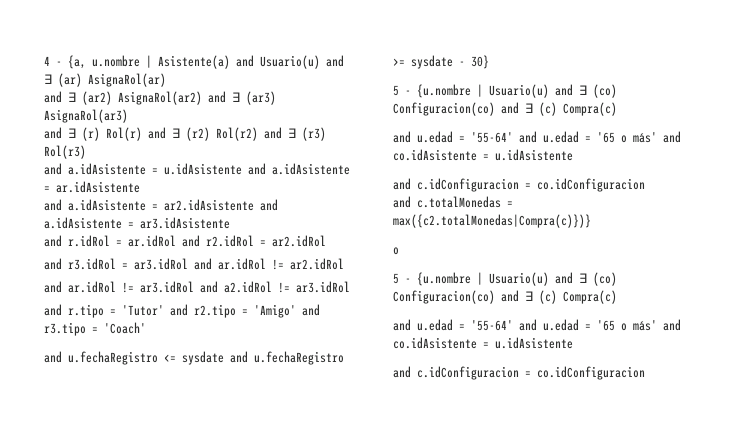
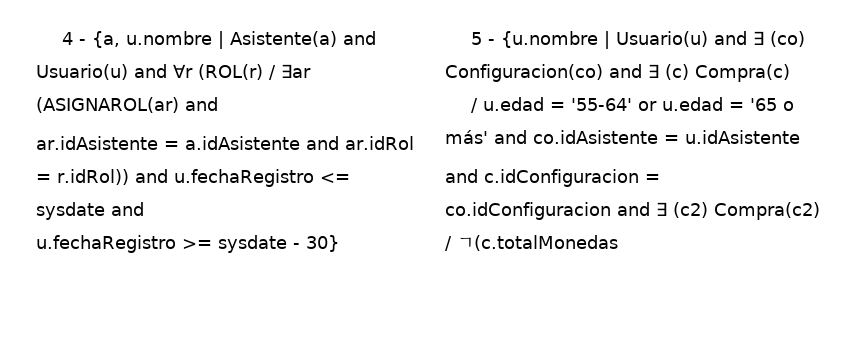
- 4 - {a, u.nombre | Asistente(a) and Usuario(u) and ∃ (ar) AsignaRol(ar)
- and ∃ (ar2) AsignaRol(ar2) and ∃ (ar3) AsignaRol(ar3)
- and ∃ (r) Rol(r) and ∃ (r2) Rol(r2) and ∃ (r3) Rol(r3)
- and a.idAsistente = u.idAsistente and a.idAsistente = ar.idAsistente
- and a.idAsistente = ar2.idAsistente and a.idAsistente = ar3.idAsistente
- and r.idRol = ar.idRol and r2.idRol = ar2.idRol
- and r3.idRol = ar3.idRol and ar.idRol != ar2.idRol
- and ar.idRol != ar3.idRol and a2.idRol != ar3.idRol
- and r.tipo = 'Tutor' and r2.tipo = 'Amigo' and r3.tipo = 'Coach'
- and u.fechaRegistro <= sysdate and u.fechaRegistro >= sysdate - 30}
+ 4 - {a, u.nombre | Asistente(a) and Usuario(u) and ∀r (ROL(r) / ∃ar (ASIGNAROL(ar) and
+ ar.idAsistente = a.idAsistente and ar.idRol = r.idRol)) and u.fechaRegistro <= sysdate and
+ u.fechaRegistro >= sysdate - 30}
  5 - {u.nombre | Usuario(u) and ∃ (co) Configuracion(co) and ∃ (c) Compra(c)
- and u.edad = '55-64' and u.edad = '65 o más' and co.idAsistente = u.idAsistente
- and c.idConfiguracion = co.idConfiguracion
- and c.totalMonedas = max({c2.totalMonedas|Compra(c)})}
- o
- 5 - {u.nombre | Usuario(u) and ∃ (co) Configuracion(co) and ∃ (c) Compra(c)
- and u.edad = '55-64' and u.edad = '65 o más' and co.idAsistente = u.idAsistente
- and c.idConfiguracion = co.idConfiguracion
+ / u.edad = '55-64' or u.edad = '65 o más' and co.idAsistente = u.idAsistente
+ and c.idConfiguracion = co.idConfiguracion and ∃ (c2) Compra(c2) / ㄱ(c.totalMonedas

